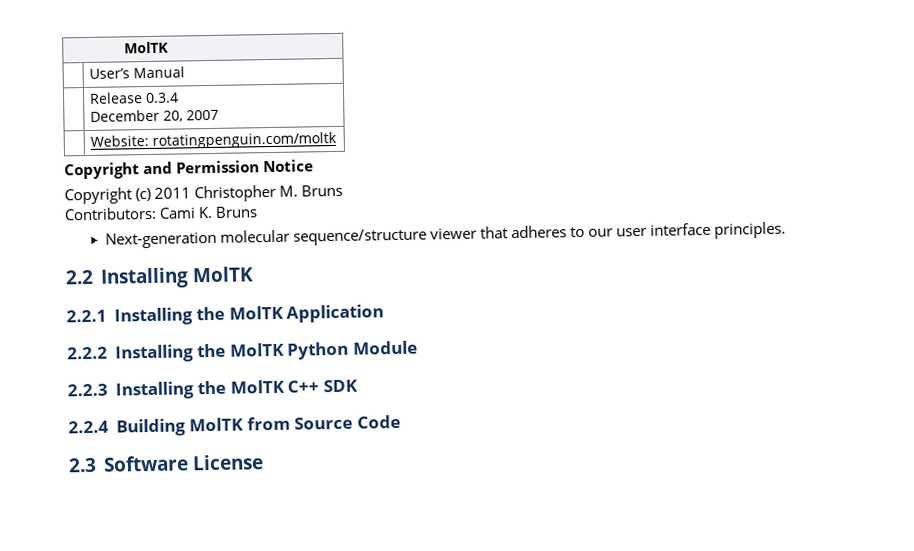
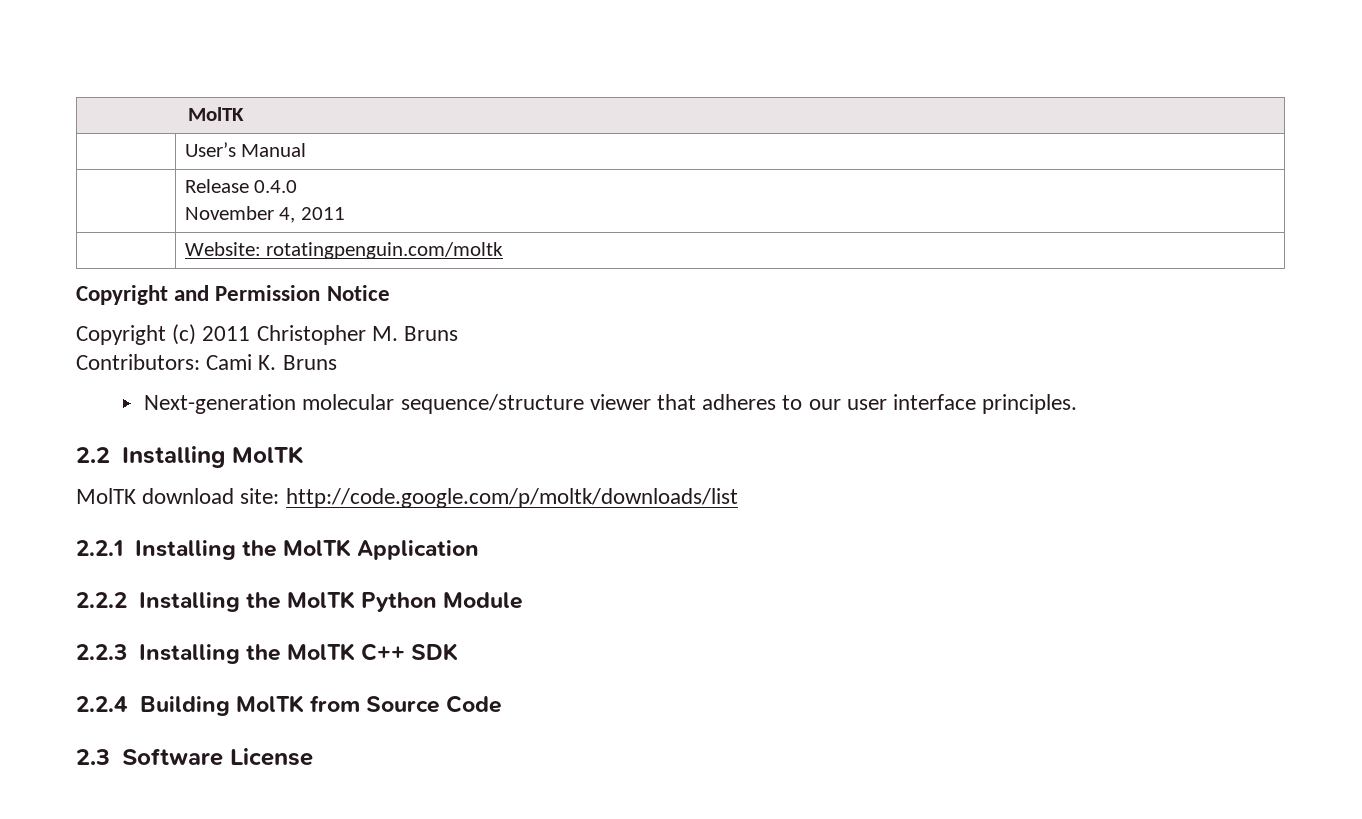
- | Release 0.3.4
- December 20, 2007
+ | Release 0.4.0
+ November 4, 2011
+ MolTK download site: http://code.google.com/p/moltk/downloads/list

